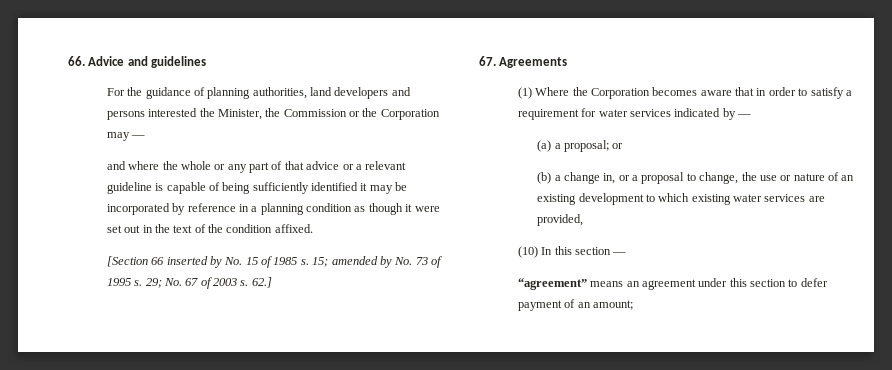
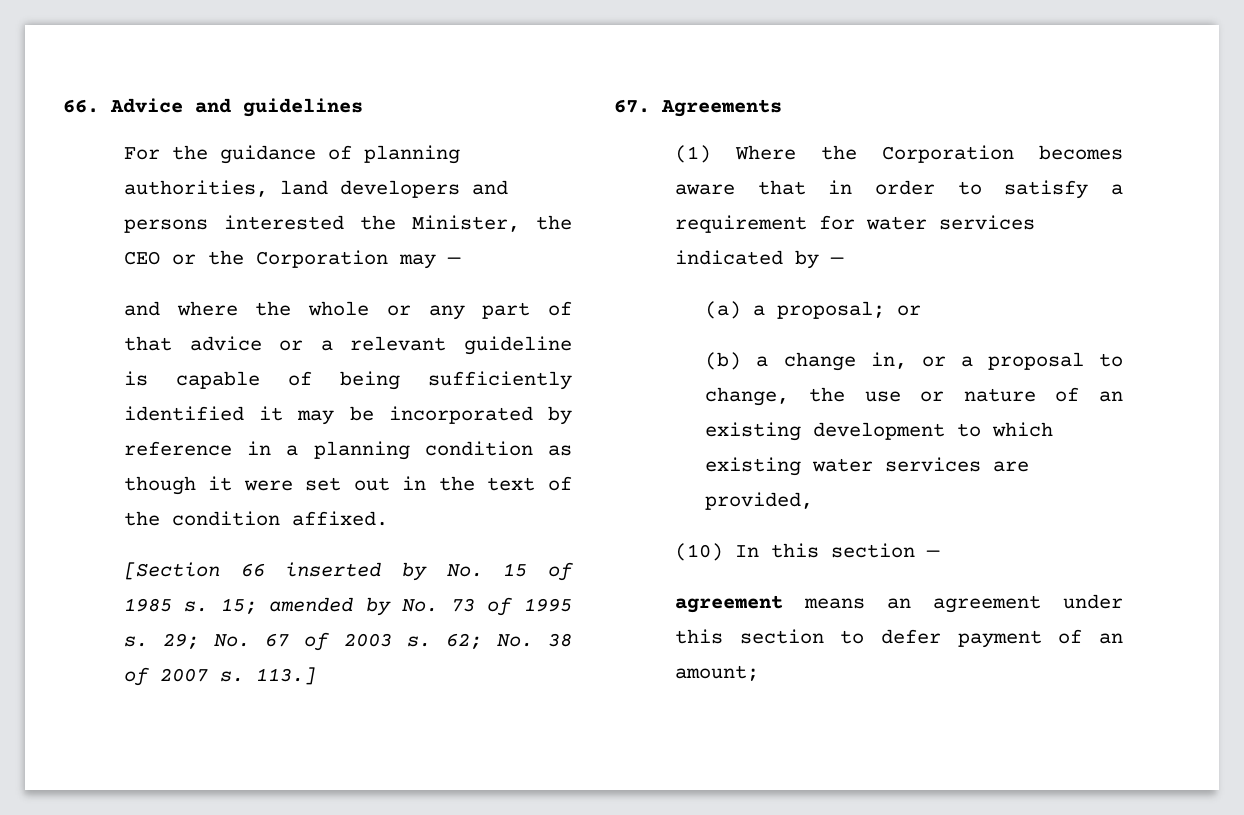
- For the guidance of planning authorities, land developers and persons interested the Minister, the Commission or the Corporation may —
+ For the guidance of planning authorities, land developers and persons interested the Minister, the CEO or the Corporation may —
- 62.]
+ 62; No. 38 of 2007 s. 113.]
- “agreement” means an agreement under this section to defer payment of an amount;
+ agreement means an agreement under this section to defer payment of an amount;

